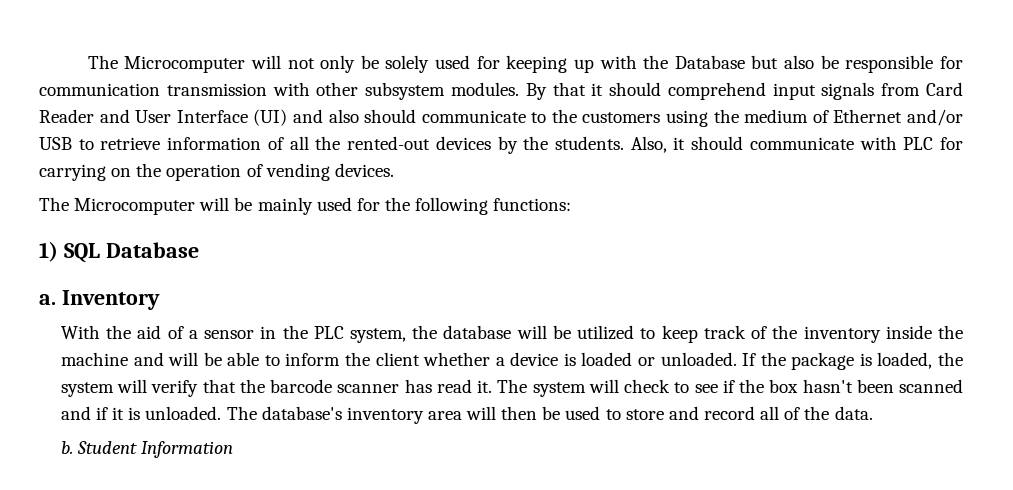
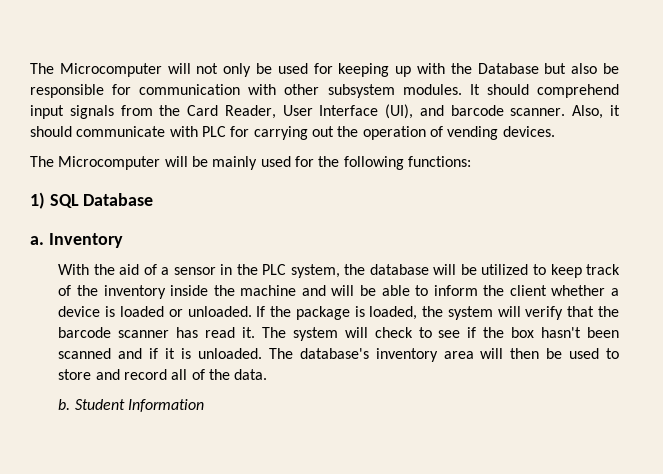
- The Microcomputer will not only be solely used for keeping up with the Database but also be responsible for communication transmission with other subsystem modules.
+ The Microcomputer will not only be used for keeping up with the Database but also be responsible for communication with other subsystem modules.
- By that it should comprehend input signals from Card Reader and User Interface (UI) and also should communicate to the customers using the medium of Ethernet and/or USB to retrieve information of all the rented-out devices by the students.
+ It should comprehend input signals from the Card Reader, User Interface (UI), and barcode scanner.
- Also, it should communicate with PLC for carrying on the operation of vending devices.
+ Also, it should communicate with PLC for carrying out the operation of vending devices.

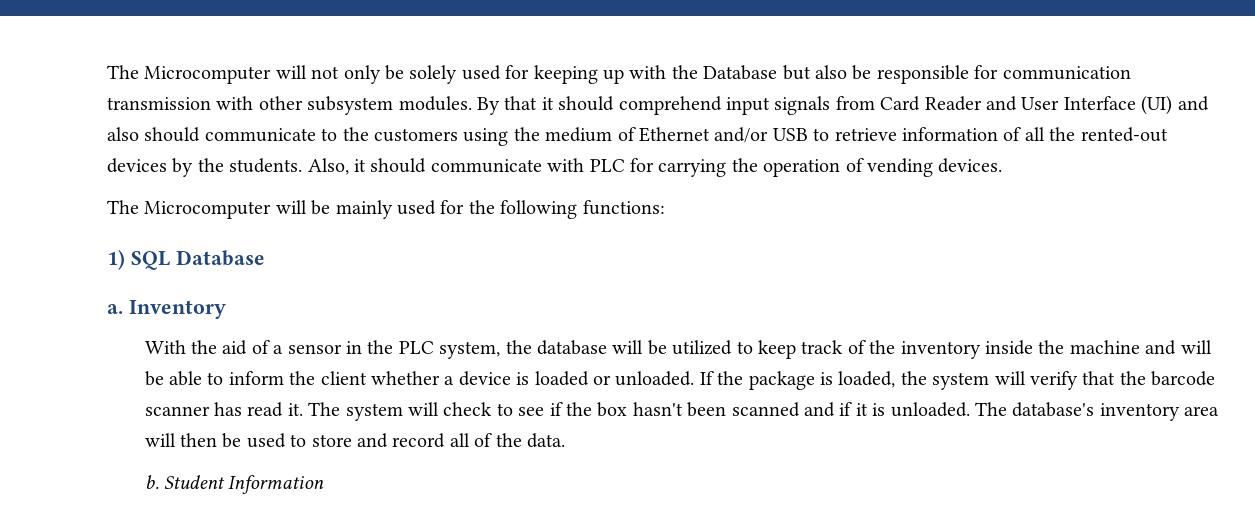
- The Microcomputer will not only be used for keeping up with the Database but also be responsible for communication with other subsystem modules.
+ The Microcomputer will not only be solely used for keeping up with the Database but also be responsible for communication transmission with other subsystem modules.
- It should comprehend input signals from the Card Reader, User Interface (UI), and barcode scanner.
+ By that it should comprehend input signals from Card Reader and User Interface (UI) and also should communicate to the customers using the medium of Ethernet and/or USB to retrieve information of all the rented-out devices by the students.
- Also, it should communicate with PLC for carrying out the operation of vending devices.
+ Also, it should communicate with PLC for carrying the operation of vending devices.

